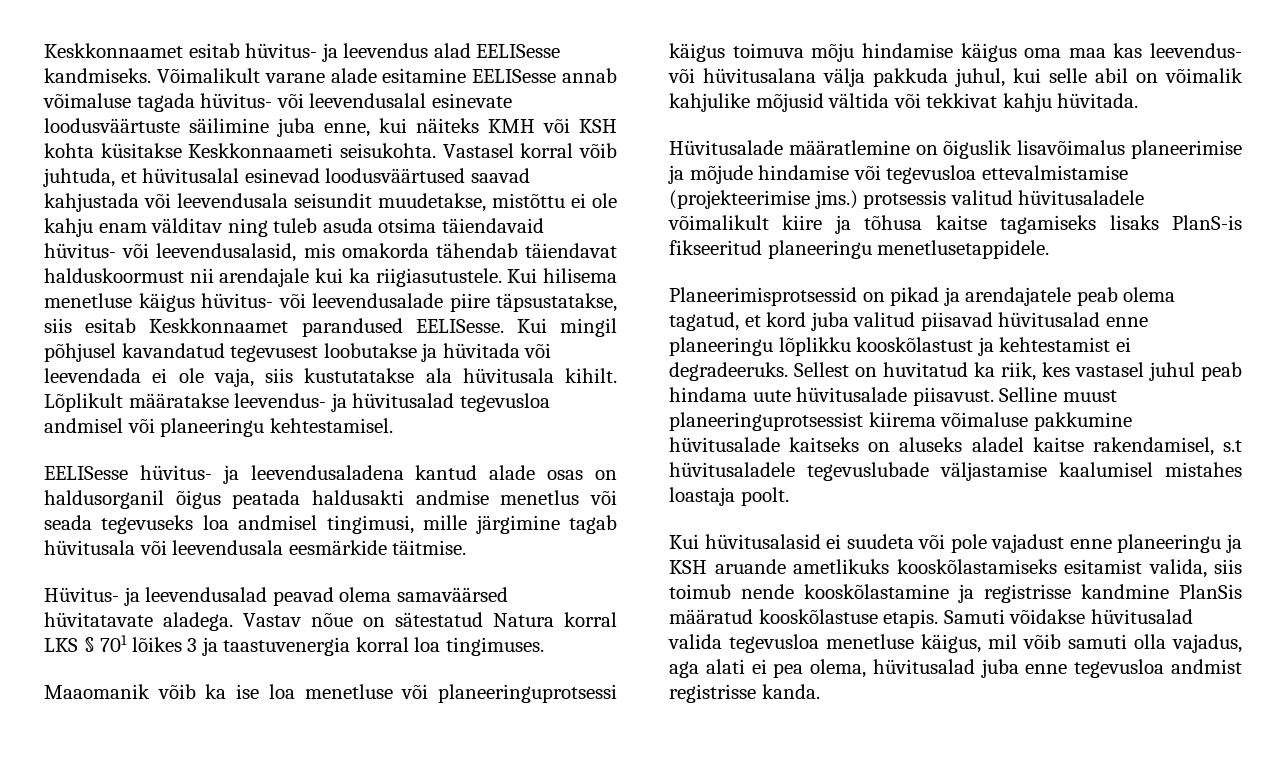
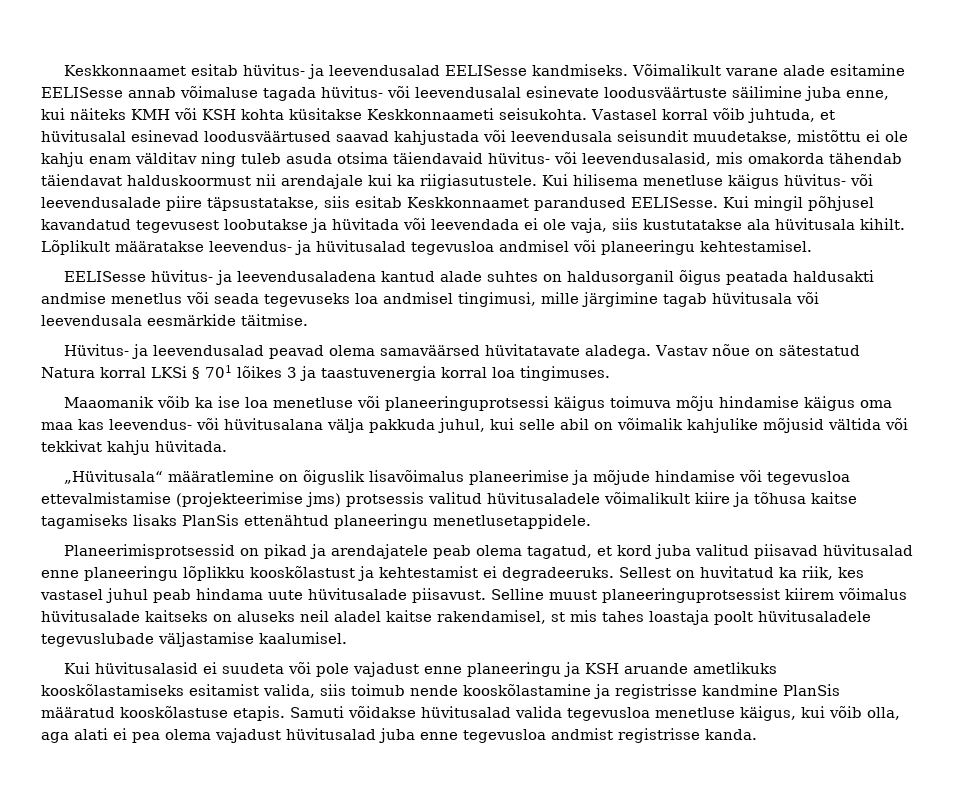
- Keskkonnaamet esitab hüvitus- ja leevendus alad EELISesse kandmiseks.
+ Keskkonnaamet esitab hüvitus- ja leevendusalad EELISesse kandmiseks.
- EELISesse hüvitus- ja leevendusaladena kantud alade osas on haldusorganil õigus peatada haldusakti andmise menetlus või seada tegevuseks loa andmisel tingimusi, mille järgimine tagab hüvitusala või leevendusala eesmärkide täitmise.
+ EELISesse hüvitus- ja leevendusaladena kantud alade suhtes on haldusorganil õigus peatada haldusakti andmise menetlus või seada tegevuseks loa andmisel tingimusi, mille järgimine tagab hüvitusala või leevendusala eesmärkide täitmise.
- Vastav nõue on sätestatud Natura korral LKS § 701 lõikes 3 ja taastuvenergia korral loa tingimuses.
+ Vastav nõue on sätestatud Natura korral LKSi § 701 lõikes 3 ja taastuvenergia korral loa tingimuses.
- Hüvitusalade määratlemine on õiguslik lisavõimalus planeerimise ja mõjude hindamise või tegevusloa ettevalmistamise (projekteerimise jms.) protsessis valitud hüvitusaladele võimalikult kiire ja tõhusa kaitse tagamiseks lisaks PlanS-is fikseeritud planeeringu menetlusetappidele.
+ „Hüvitusala“ määratlemine on õiguslik lisavõimalus planeerimise ja mõjude hindamise või tegevusloa ettevalmistamise (projekteerimise jms) protsessis valitud hüvitusaladele võimalikult kiire ja tõhusa kaitse tagamiseks lisaks PlanSis ettenähtud planeeringu menetlusetappidele.
- Selline muust planeeringuprotsessist kiirema võimaluse pakkumine hüvitusalade kaitseks on aluseks aladel kaitse rakendamisel, s.t hüvitusaladele tegevuslubade väljastamise kaalumisel mistahes loastaja poolt.
+ Selline muust planeeringuprotsessist kiirem võimalus hüvitusalade kaitseks on aluseks neil aladel kaitse rakendamisel, st mis tahes loastaja poolt hüvitusaladele tegevuslubade väljastamise kaalumisel.
- Samuti võidakse hüvitusalad valida tegevusloa menetluse käigus, mil võib samuti olla vajadus, aga alati ei pea olema, hüvitusalad juba enne tegevusloa andmist registrisse kanda.
+ Samuti võidakse hüvitusalad valida tegevusloa menetluse käigus, kui võib olla, aga alati ei pea olema vajadust hüvitusalad juba enne tegevusloa andmist registrisse kanda.

